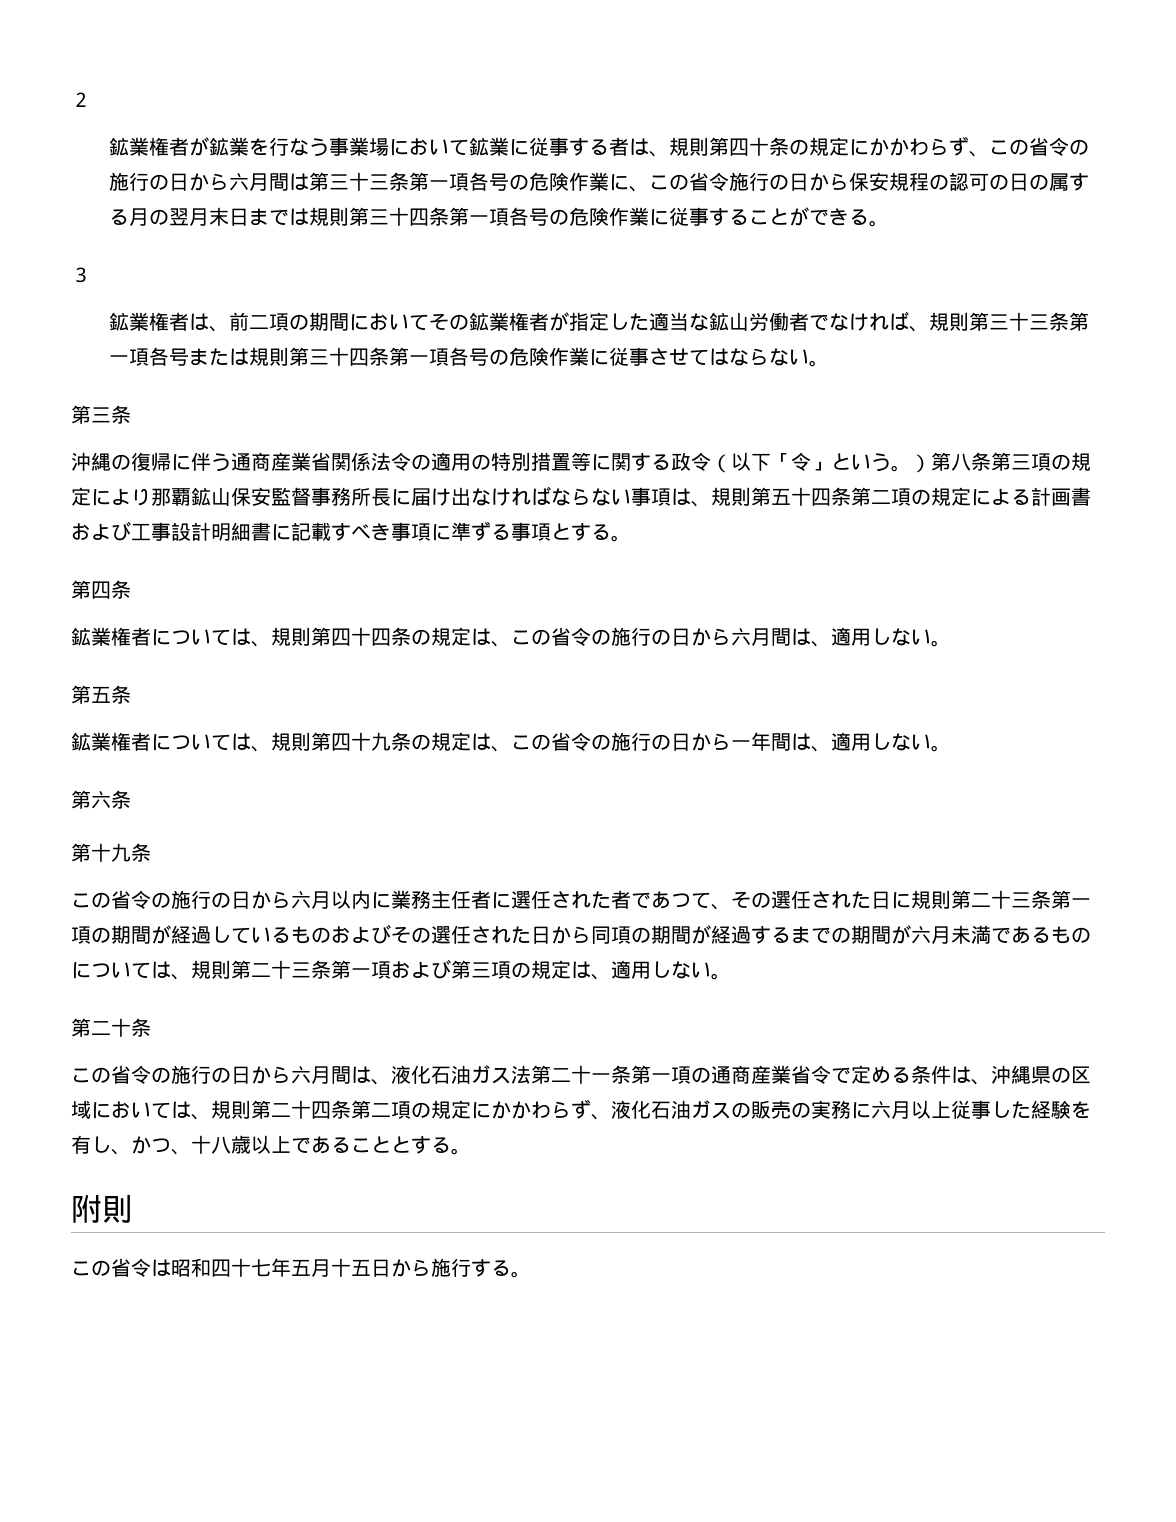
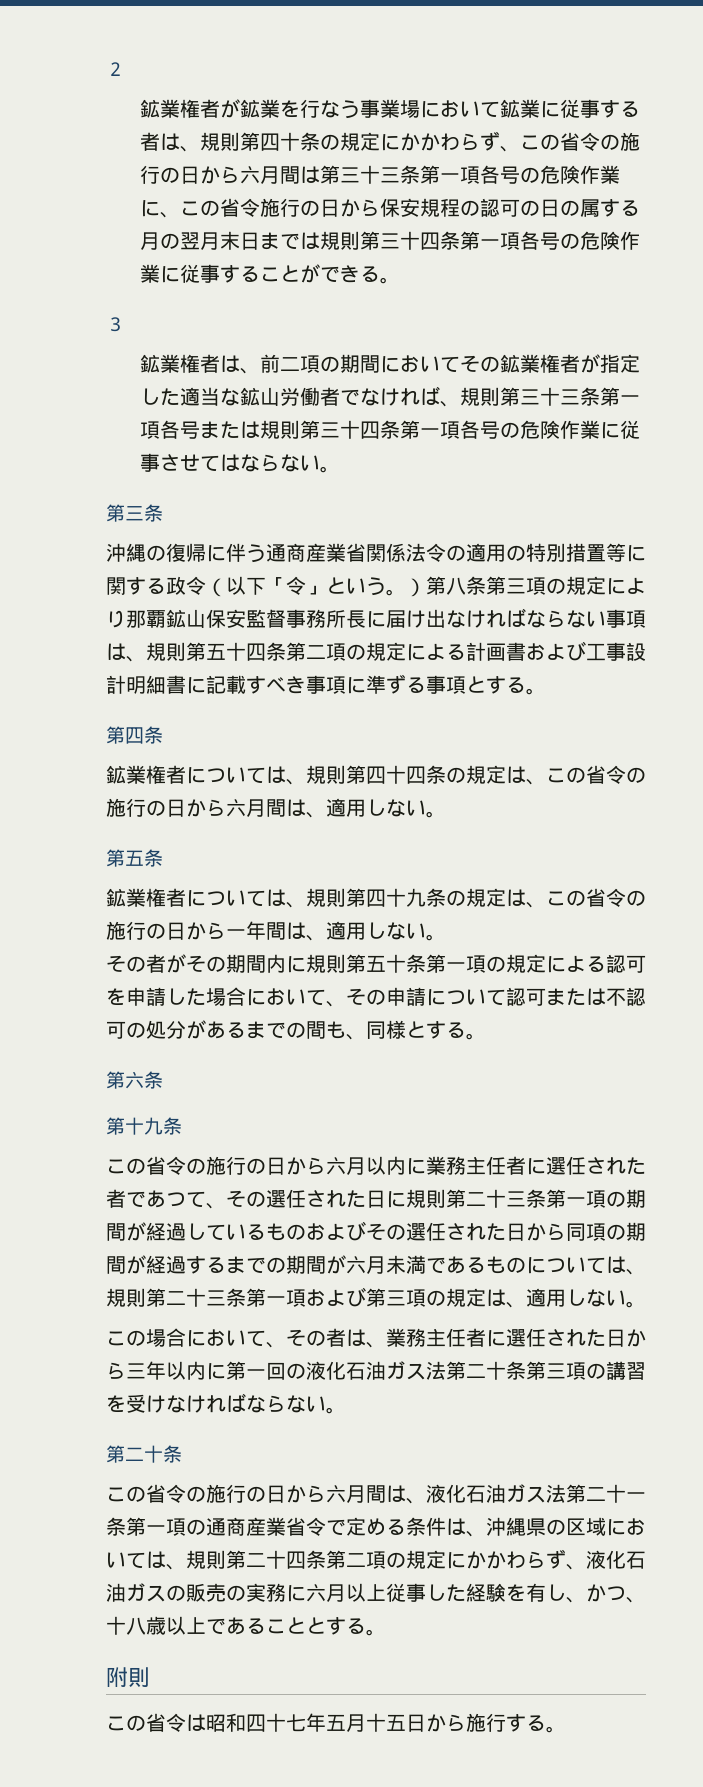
+ その者がその期間内に規則第五十条第一項の規定による認可を申請した場合において、その申請について認可または不認可の処分があるまでの間も、同様とする。
+ この場合において、その者は、業務主任者に選任された日から三年以内に第一回の液化石油ガス法第二十条第三項の講習を受けなければならない。

